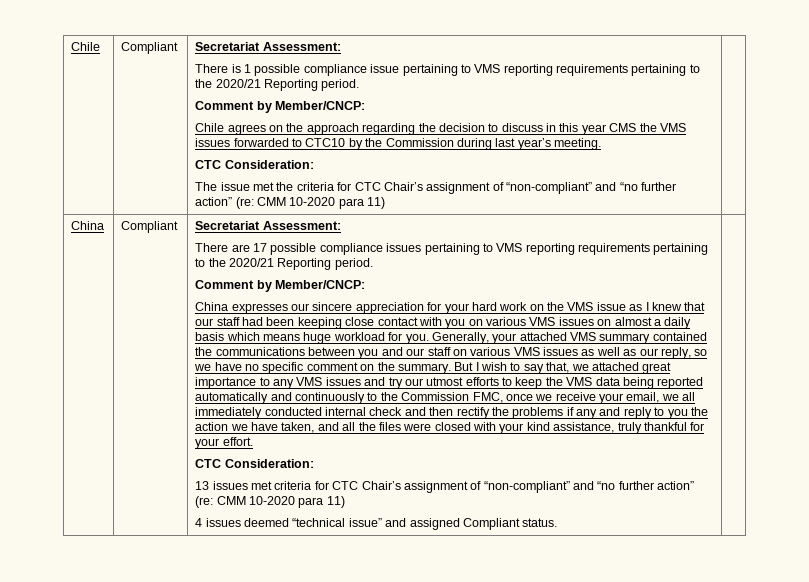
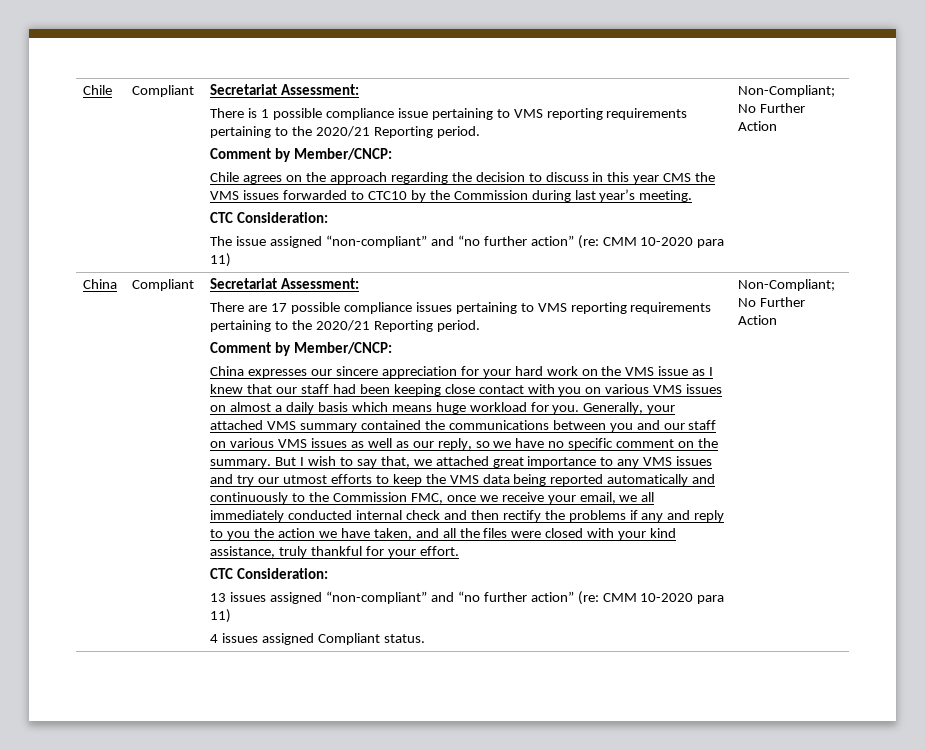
- The issue met the criteria for CTC Chair’s assignment of “non-compliant” and “no further action” (re: CMM 10-2020 para 11)
+ The issue assigned “non-compliant” and “no further action” (re: CMM 10-2020 para 11) | Non-Compliant; No Further Action
- 13 issues met criteria for CTC Chair’s assignment of “non-compliant” and “no further action” (re: CMM 10-2020 para 11)
+ 13 issues assigned “non-compliant” and “no further action” (re: CMM 10-2020 para 11)
- 4 issues deemed “technical issue” and assigned Compliant status.
+ 4 issues assigned Compliant status. | Non-Compliant; No Further Action

